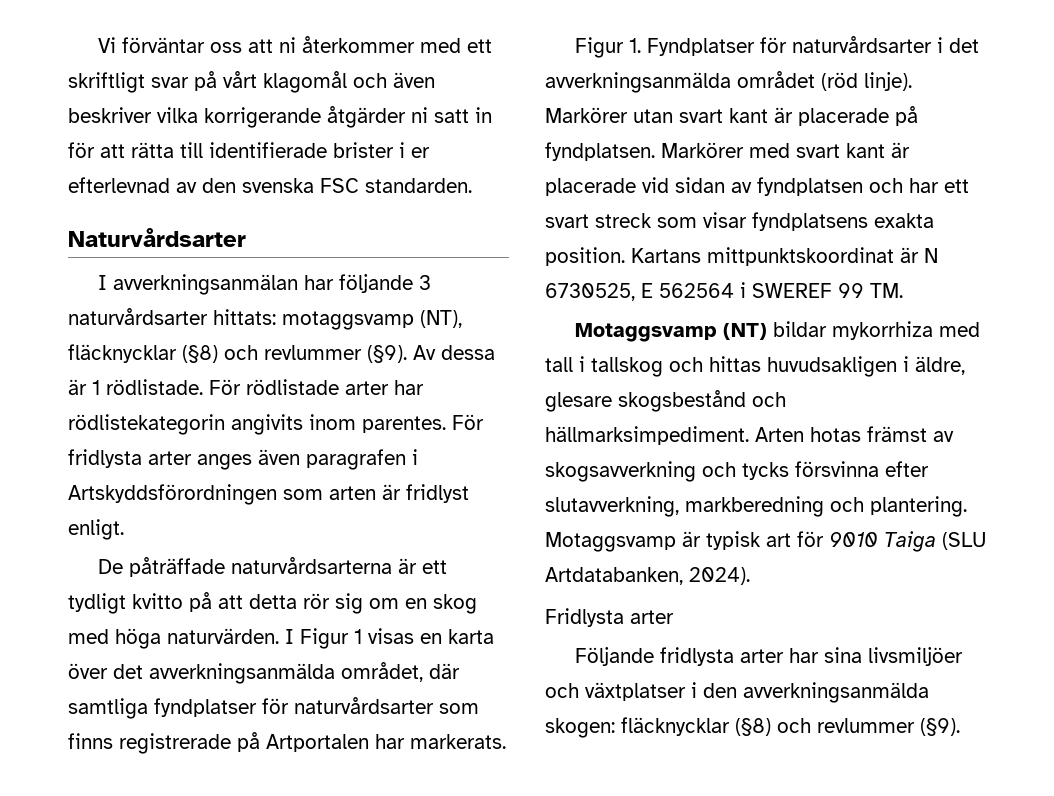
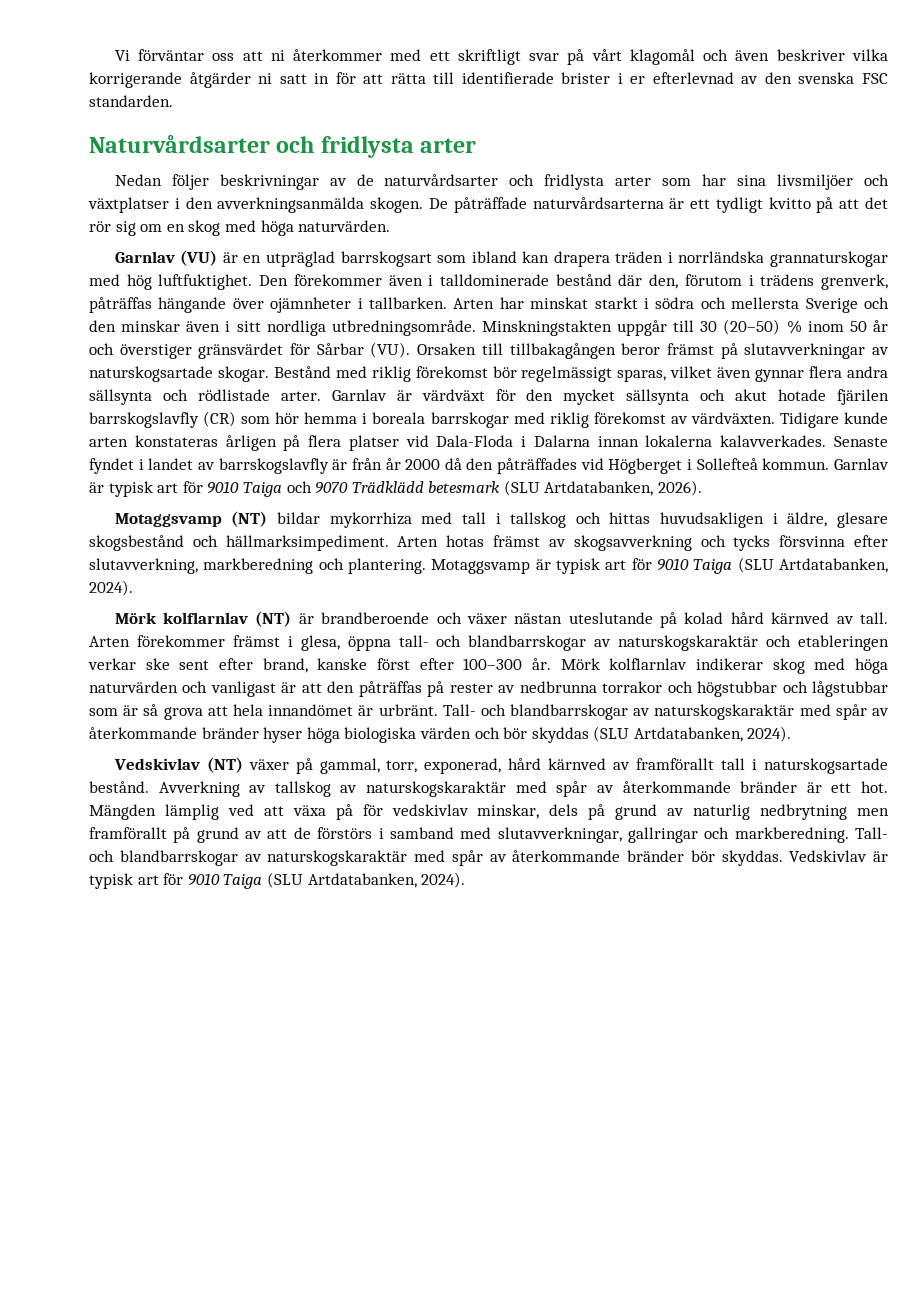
- Naturvårdsarter
- I avverkningsanmälan har följande 3 naturvårdsarter hittats: motaggsvamp (NT), fläcknycklar (§8) och revlummer (§9). Av dessa är 1 rödlistade. För rödlistade arter har rödlistekategorin angivits inom parentes. För fridlysta arter anges även paragrafen i Artskyddsförordningen som arten är fridlyst enligt.
- De påträffade naturvårdsarterna är ett tydligt kvitto på att detta rör sig om en skog med höga naturvärden. I Figur 1 visas en karta över det avverkningsanmälda området, där samtliga fyndplatser för naturvårdsarter som finns registrerade på Artportalen har markerats.
- Figur 1. Fyndplatser för naturvårdsarter i det avverkningsanmälda området (röd linje). Markörer utan svart kant är placerade på fyndplatsen. Markörer med svart kant är placerade vid sidan av fyndplatsen och har ett svart streck som visar fyndplatsens exakta position. Kartans mittpunktskoordinat är N 6730525, E 562564 i SWEREF 99 TM.
+ Naturvårdsarter och fridlysta arter
+ Nedan följer beskrivningar av de naturvårdsarter och fridlysta arter som har sina livsmiljöer och växtplatser i den avverkningsanmälda skogen. De påträffade naturvårdsarterna är ett tydligt kvitto på att det rör sig om en skog med höga naturvärden.
+ Garnlav (VU) är en utpräglad barrskogsart som ibland kan drapera träden i norrländska grannaturskogar med hög luftfuktighet. Den förekommer även i talldominerade bestånd där den, förutom i trädens grenverk, påträffas hängande över ojämnheter i tallbarken. Arten har minskat starkt i södra och mellersta Sverige och den minskar även i sitt nordliga utbredningsområde. Minskningstakten uppgår till 30 (20–50) % inom 50 år och överstiger gränsvärdet för Sårbar (VU). Orsaken till tillbakagången beror främst på slutavverkningar av naturskogsartade skogar. Bestånd med riklig förekomst bör regelmässigt sparas, vilket även gynnar flera andra sällsynta och rödlistade arter. Garnlav är värdväxt för den mycket sällsynta och akut hotade fjärilen barrskogslavfly (CR) som hör hemma i boreala barrskogar med riklig förekomst av värdväxten. Tidigare kunde arten konstateras årligen på flera platser vid Dala-Floda i Dalarna innan lokalerna kalavverkades. Senaste fyndet i landet av barrskogslavfly är från år 2000 då den påträffades vid Högberget i Sollefteå kommun. Garnlav är typisk art för 9010 Taiga och 9070 Trädklädd betesmark (SLU Artdatabanken, 2026).
- Fridlysta arter
- Följande fridlysta arter har sina livsmiljöer och växtplatser i den avverkningsanmälda skogen: fläcknycklar (§8) och revlummer (§9).
+ Mörk kolflarnlav (NT) är brandberoende och växer nästan uteslutande på kolad hård kärnved av tall. Arten förekommer främst i glesa, öppna tall- och blandbarrskogar av naturskogskaraktär och etableringen verkar ske sent efter brand, kanske först efter 100–300 år. Mörk kolflarnlav indikerar skog med höga naturvärden och vanligast är att den påträffas på rester av nedbrunna torrakor och högstubbar och lågstubbar som är så grova att hela innandömet är urbränt. Tall- och blandbarrskogar av naturskogskaraktär med spår av återkommande bränder hyser höga biologiska värden och bör skyddas (SLU Artdatabanken, 2024).
+ Vedskivlav (NT) växer på gammal, torr, exponerad, hård kärnved av framförallt tall i naturskogsartade bestånd. Avverkning av tallskog av naturskogskaraktär med spår av återkommande bränder är ett hot. Mängden lämplig ved att växa på för vedskivlav minskar, dels på grund av naturlig nedbrytning men framförallt på grund av att de förstörs i samband med slutavverkningar, gallringar och markberedning. Tall- och blandbarrskogar av naturskogskaraktär med spår av återkommande bränder bör skyddas. Vedskivlav är typisk art för 9010 Taiga (SLU Artdatabanken, 2024).

